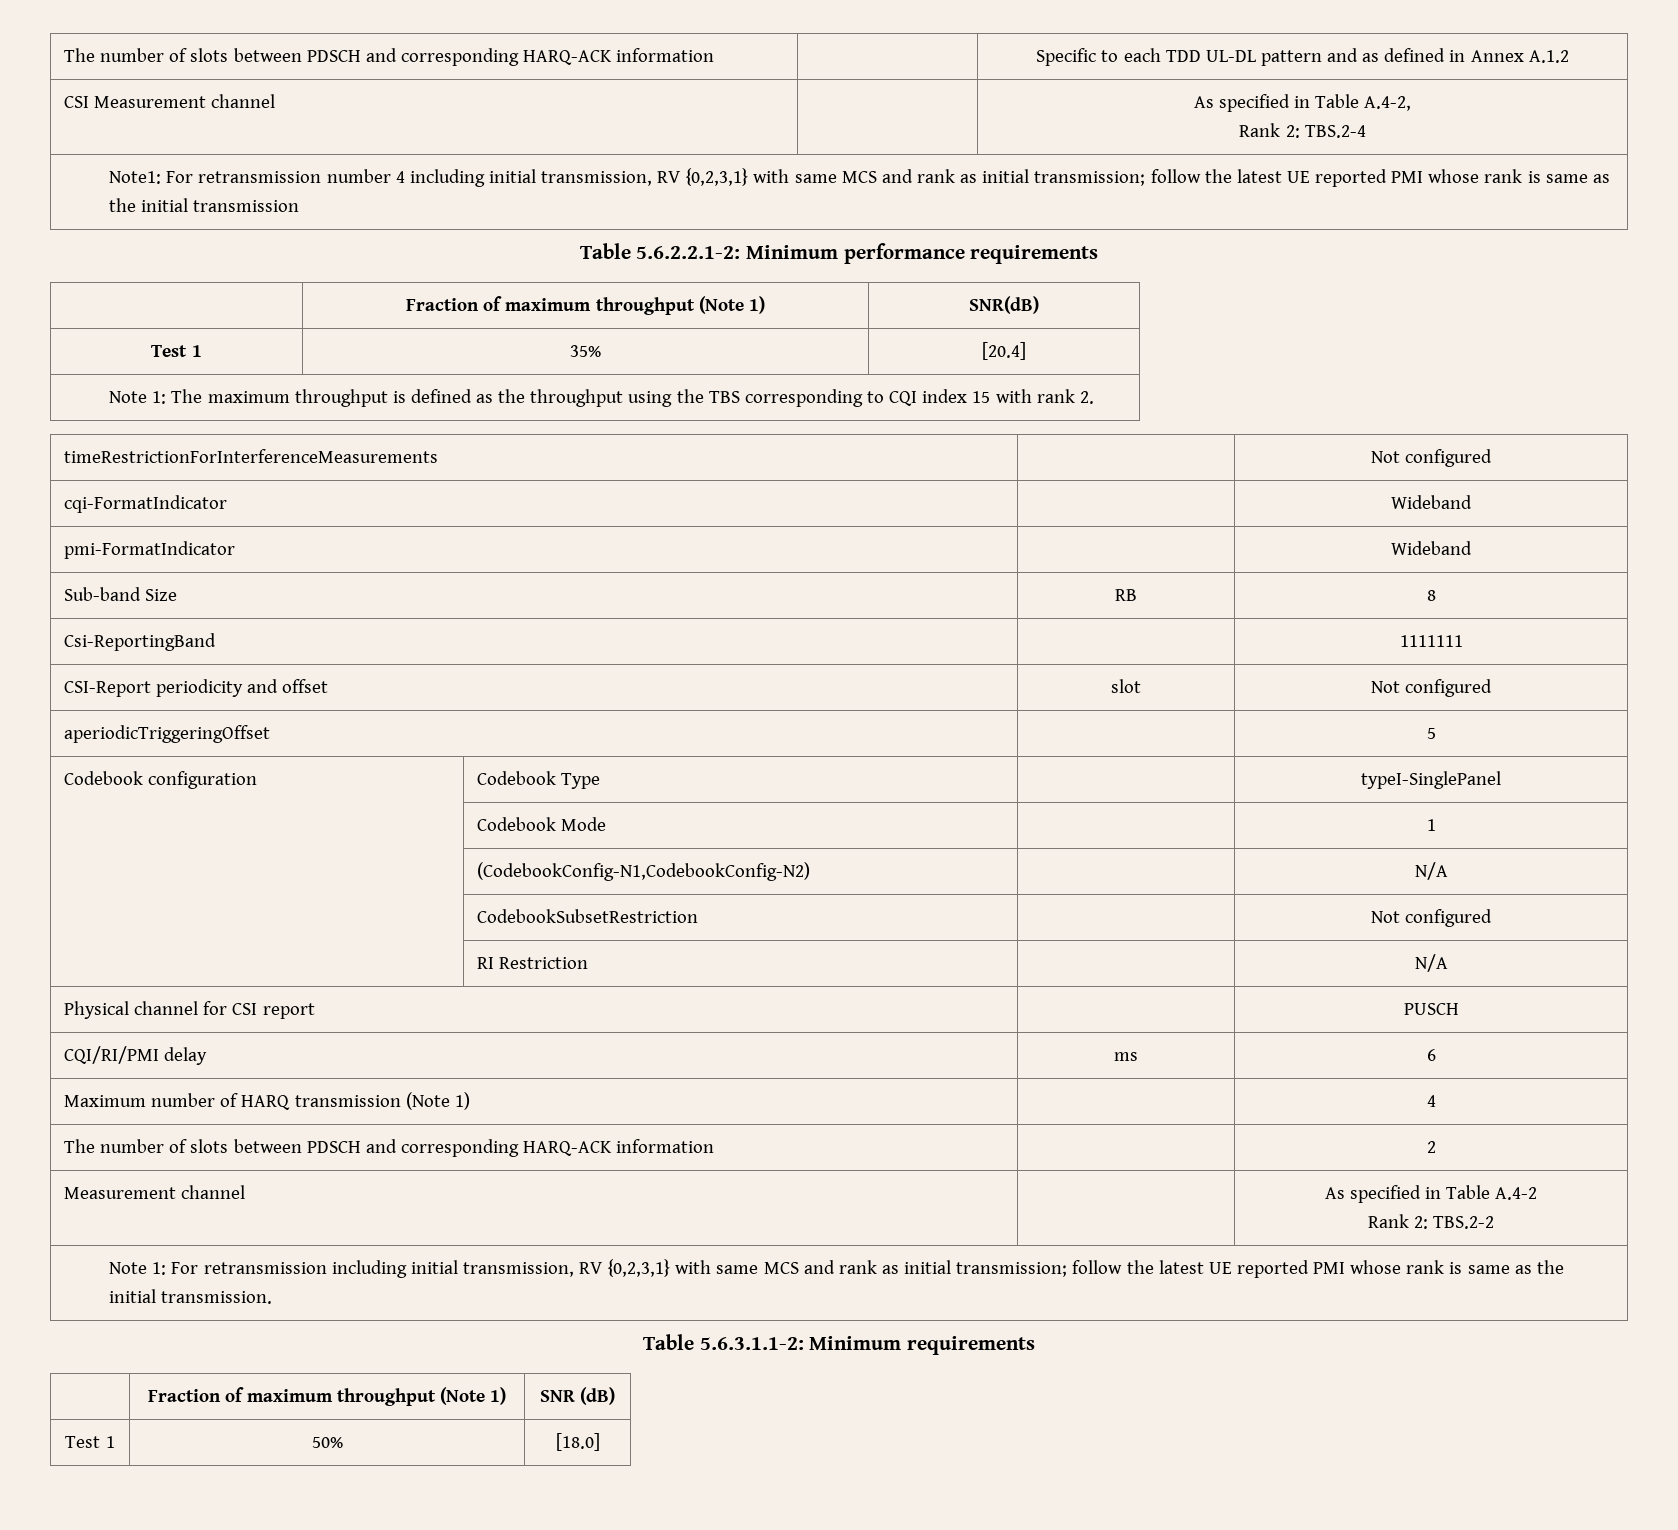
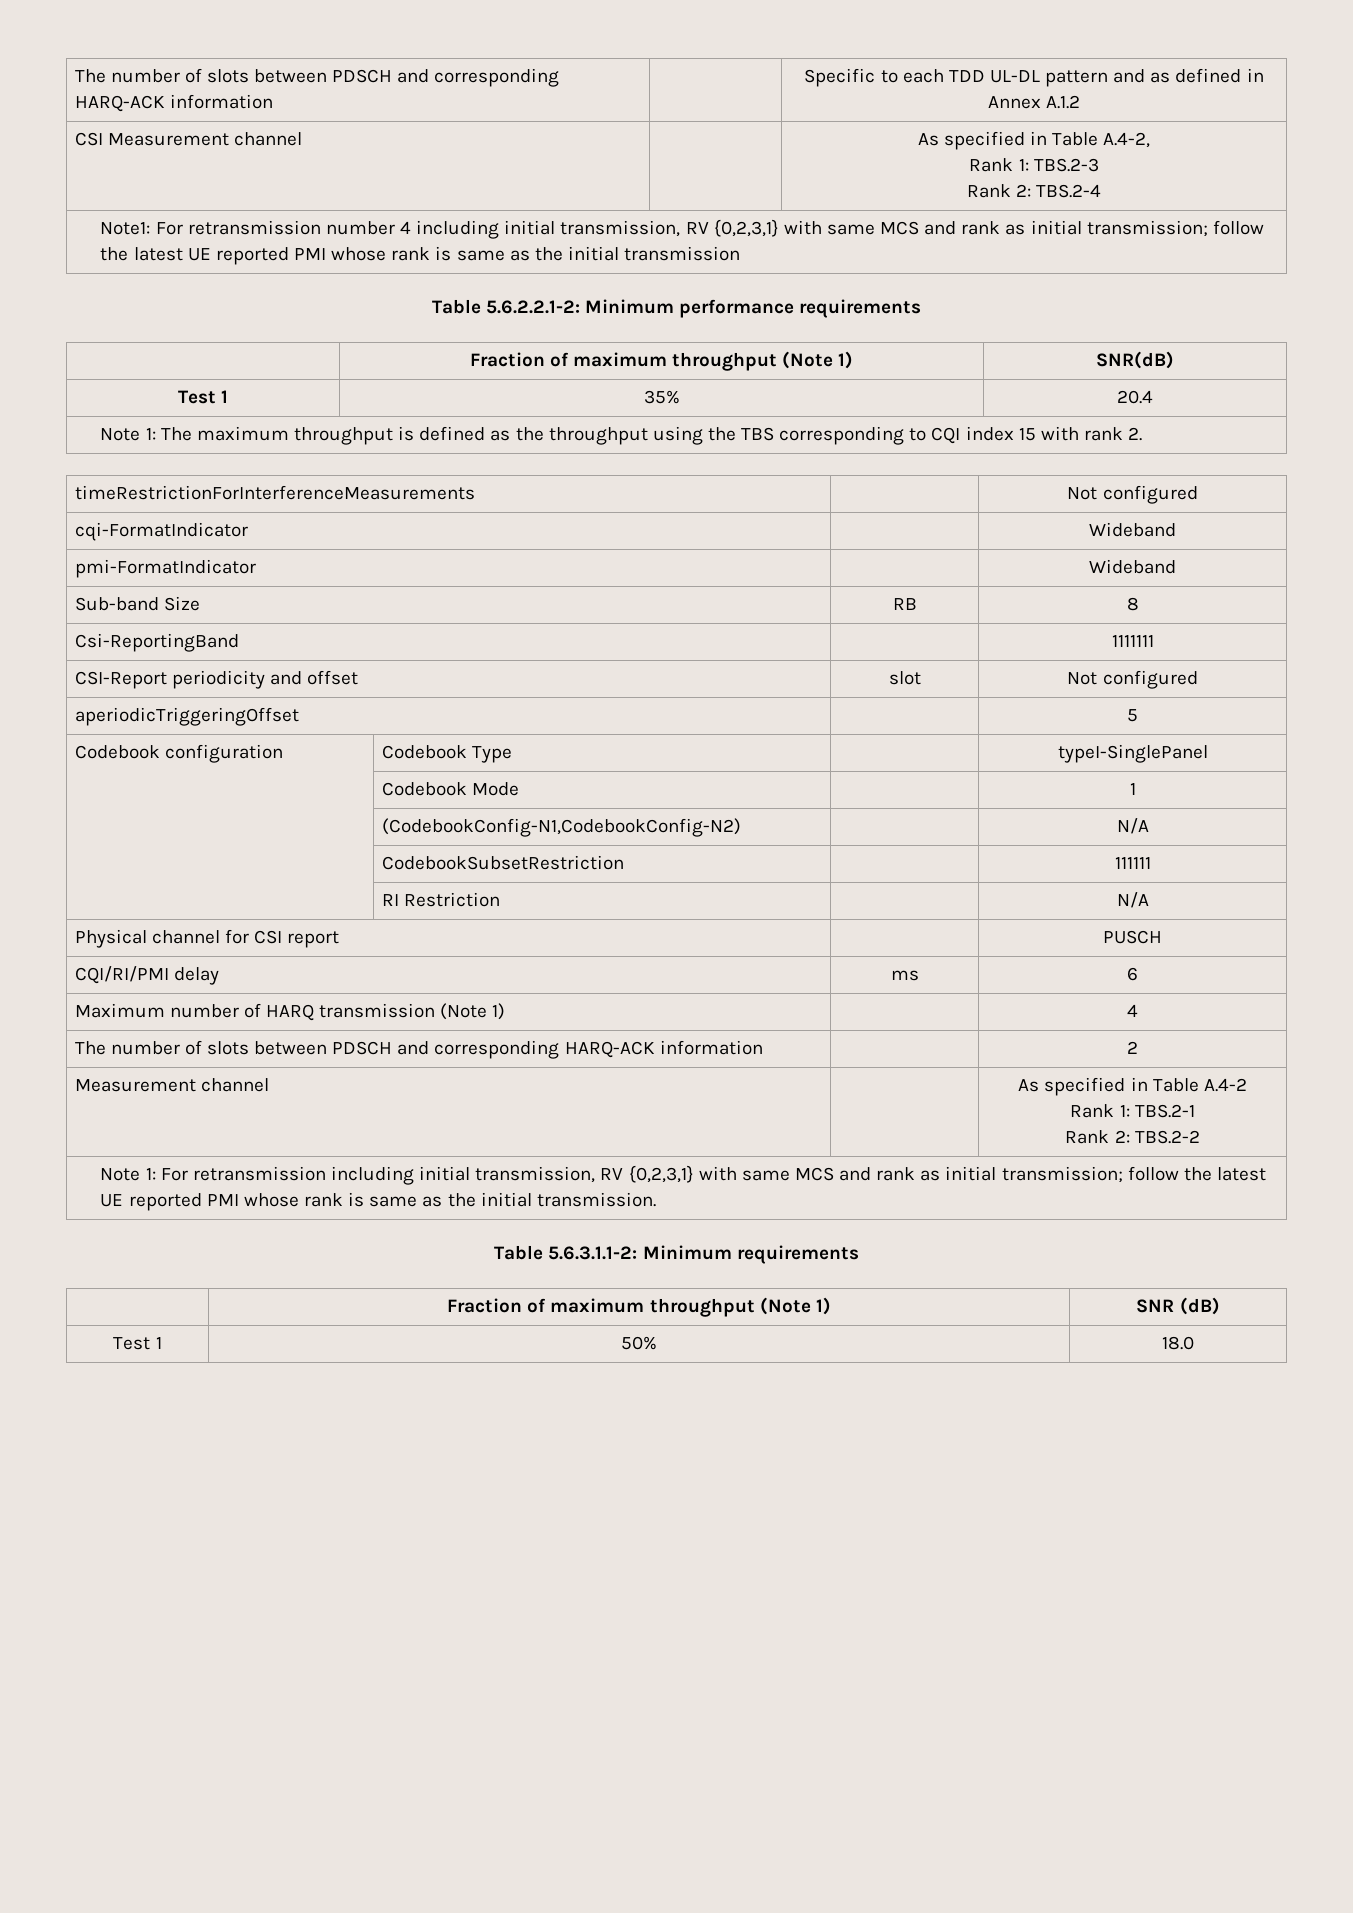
  CSI Measurement channel | | As specified in Table A.4-2,
+ Rank 1: TBS.2-3
- Test 1 | 35% | [20.4]
+ Test 1 | 35% | 20.4
- | CodebookSubsetRestriction | | Not configured
+ | CodebookSubsetRestriction | | 111111
  Measurement channel | | As specified in Table A.4-2
+ Rank 1: TBS.2-1
- Test 1 | 50% | [18.0]
+ Test 1 | 50% | 18.0

